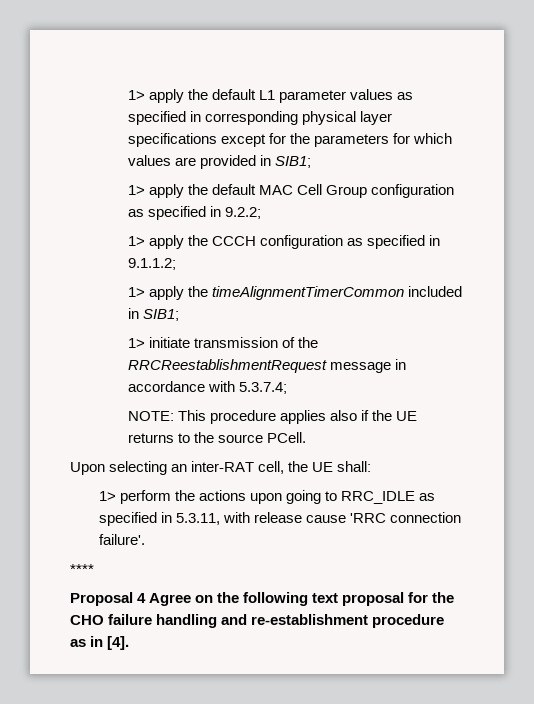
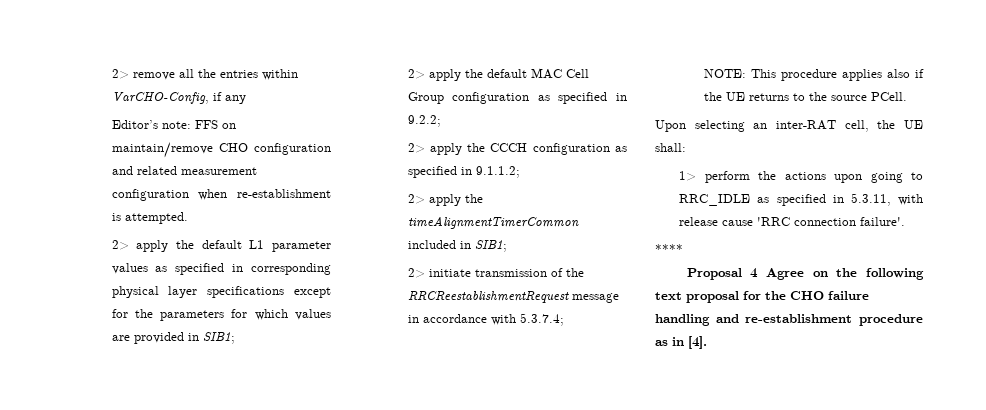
- 1> apply the default L1 parameter values as specified in corresponding physical layer specifications except for the parameters for which values are provided in SIB1;
+ 2> remove all the entries within VarCHO-Config, if any
+ Editor’s note: FFS on maintain/remove CHO configuration and related measurement configuration when re-establishment is attempted.
+ 2> apply the default L1 parameter values as specified in corresponding physical layer specifications except for the parameters for which values are provided in SIB1;
- 1> apply the default MAC Cell Group configuration as specified in 9.2.2;
+ 2> apply the default MAC Cell Group configuration as specified in 9.2.2;
- 1> apply the CCCH configuration as specified in 9.1.1.2;
+ 2> apply the CCCH configuration as specified in 9.1.1.2;
- 1> apply the timeAlignmentTimerCommon included in SIB1;
+ 2> apply the timeAlignmentTimerCommon included in SIB1;
- 1> initiate transmission of the RRCReestablishmentRequest message in accordance with 5.3.7.4;
+ 2> initiate transmission of the RRCReestablishmentRequest message in accordance with 5.3.7.4;

